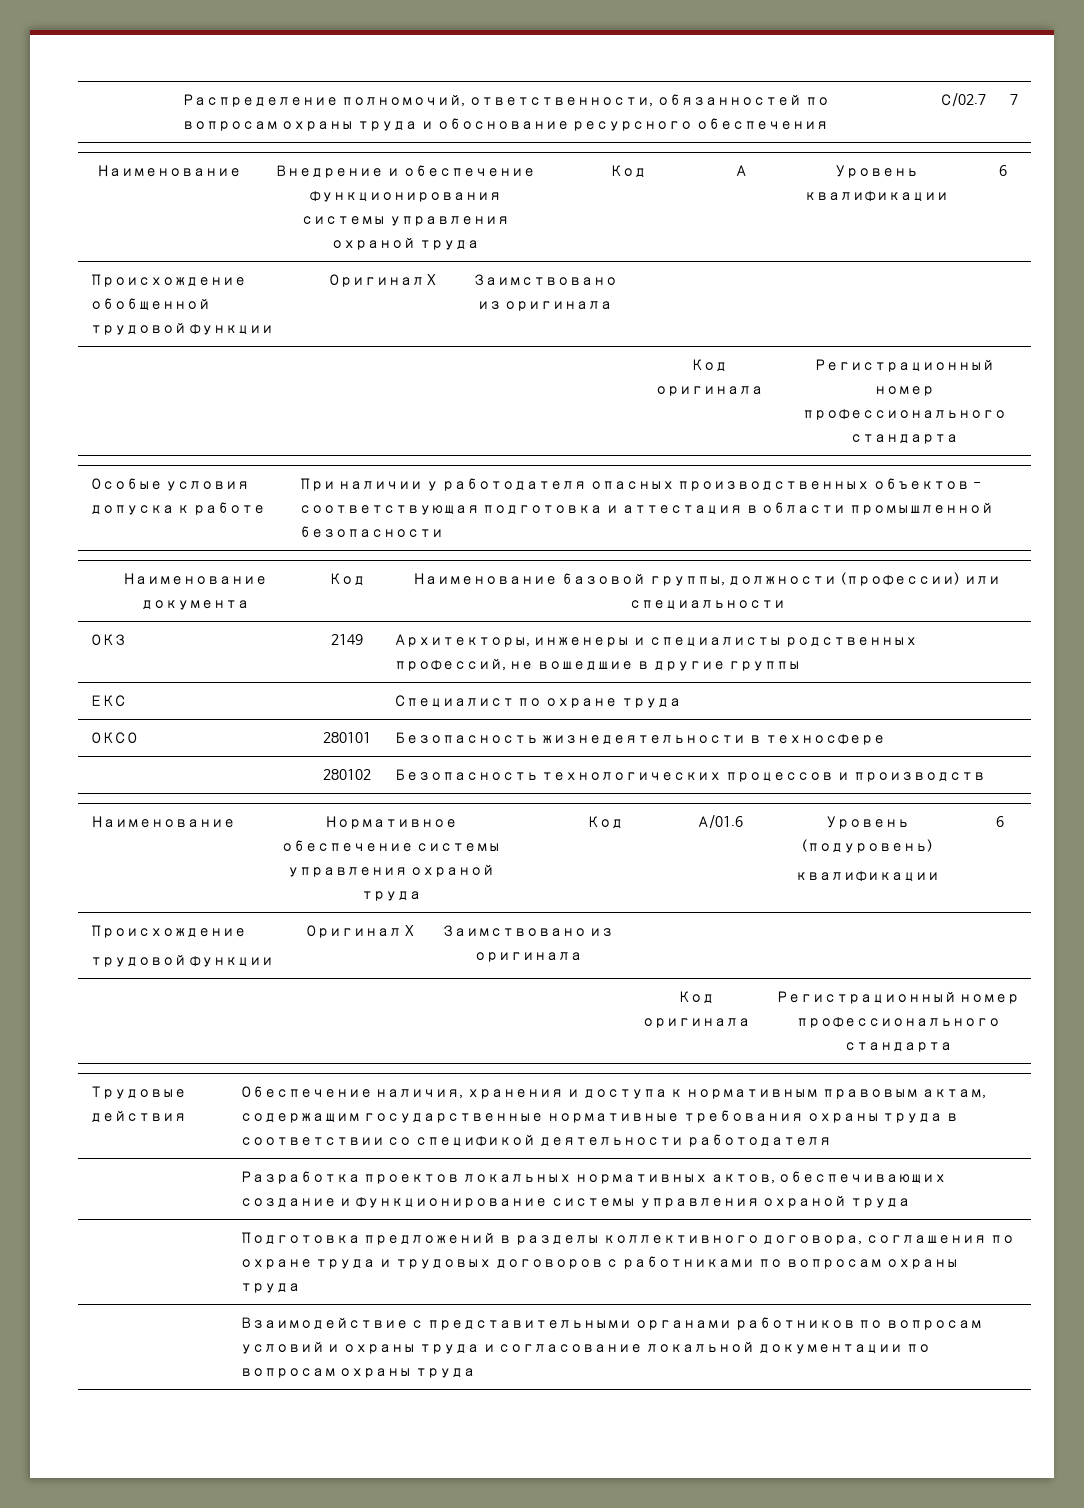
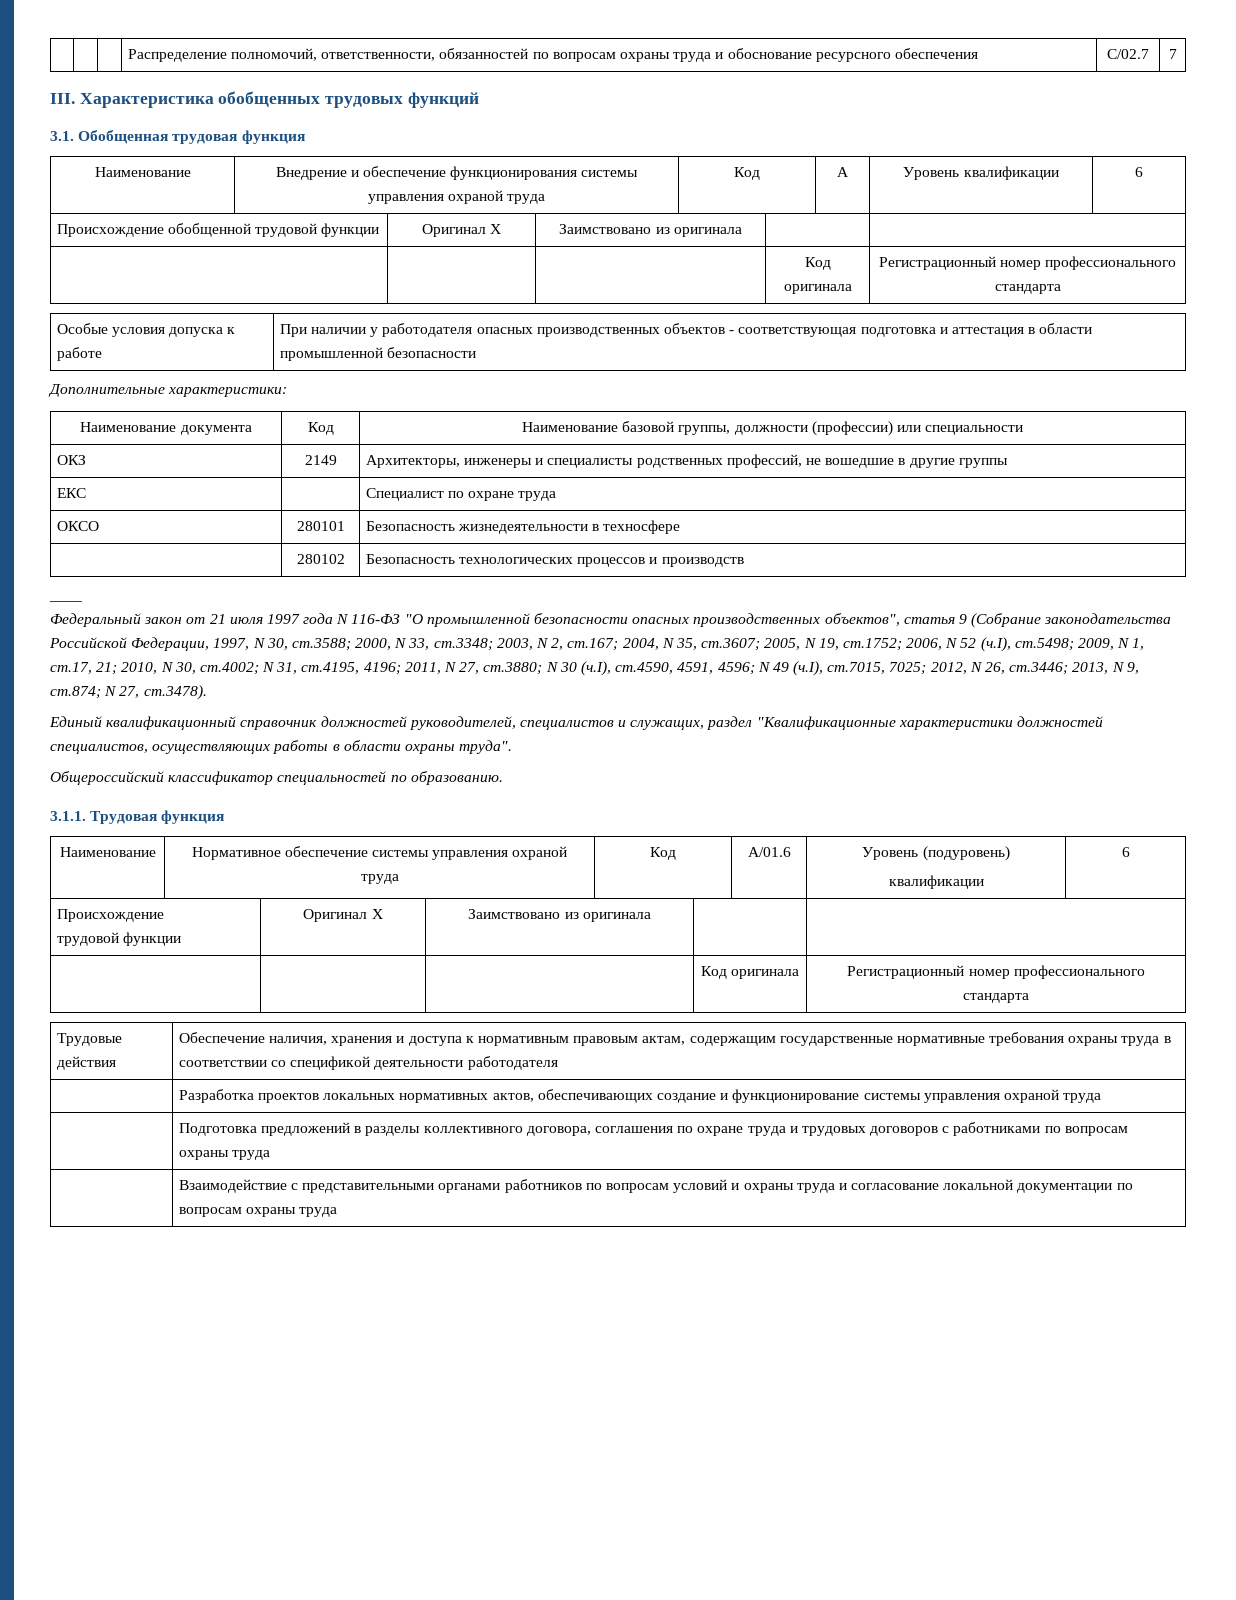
+ III. Характеристика обобщенных трудовых функций
+ 3.1. Обобщенная трудовая функция
+ Дополнительные характеристики:
+ ____
+ Федеральный закон от 21 июля 1997 года N 116-ФЗ "О промышленной безопасности опасных производственных объектов", статья 9 (Собрание законодательства Российской Федерации, 1997, N 30, ст.3588; 2000, N 33, ст.3348; 2003, N 2, ст.167; 2004, N 35, ст.3607; 2005, N 19, ст.1752; 2006, N 52 (ч.I), ст.5498; 2009, N 1, ст.17, 21; 2010, N 30, ст.4002; N 31, ст.4195, 4196; 2011, N 27, ст.3880; N 30 (ч.I), ст.4590, 4591, 4596; N 49 (ч.I), ст.7015, 7025; 2012, N 26, ст.3446; 2013, N 9, ст.874; N 27, ст.3478).
+ Единый квалификационный справочник должностей руководителей, специалистов и служащих, раздел "Квалификационные характеристики должностей специалистов, осуществляющих работы в области охраны труда".
+ Общероссийский классификатор специальностей по образованию.
+ 3.1.1. Трудовая функция

